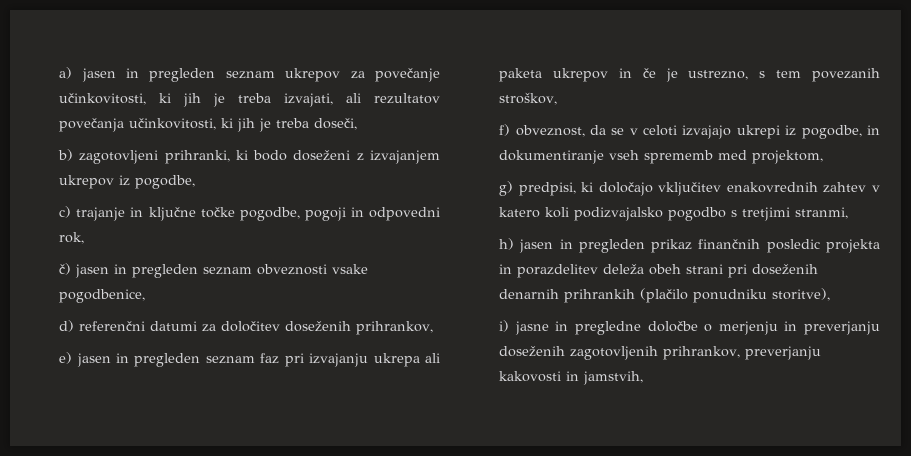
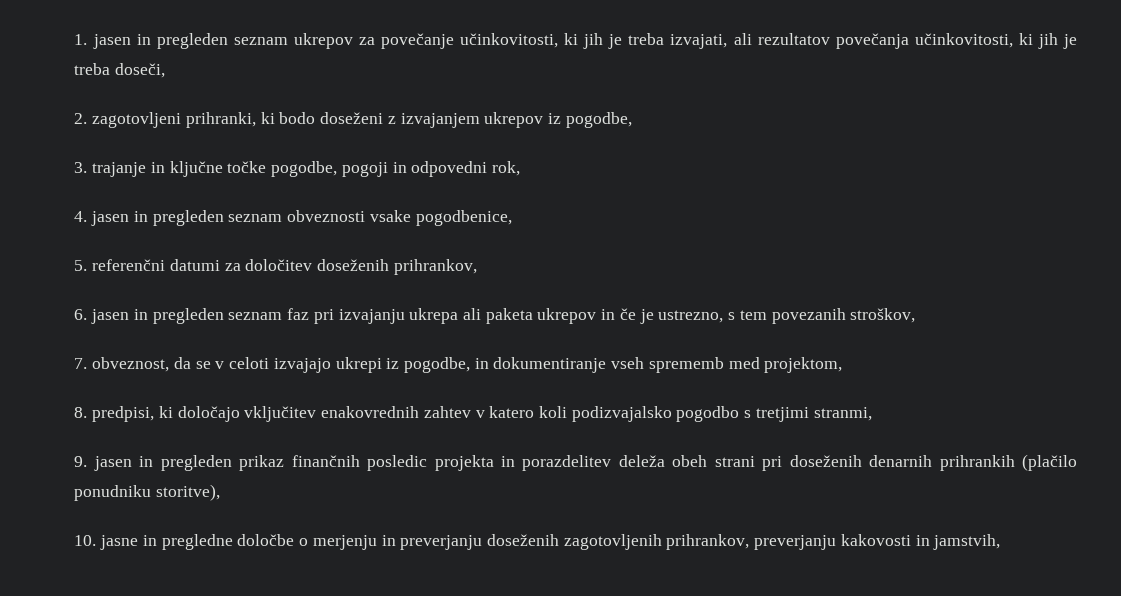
- a) jasen in pregleden seznam ukrepov za povečanje učinkovitosti, ki jih je treba izvajati, ali rezultatov povečanja učinkovitosti, ki jih je treba doseči,
+ 1. jasen in pregleden seznam ukrepov za povečanje učinkovitosti, ki jih je treba izvajati, ali rezultatov povečanja učinkovitosti, ki jih je treba doseči,
- b) zagotovljeni prihranki, ki bodo doseženi z izvajanjem ukrepov iz pogodbe,
+ 2. zagotovljeni prihranki, ki bodo doseženi z izvajanjem ukrepov iz pogodbe,
- c) trajanje in ključne točke pogodbe, pogoji in odpovedni rok,
+ 3. trajanje in ključne točke pogodbe, pogoji in odpovedni rok,
- č) jasen in pregleden seznam obveznosti vsake pogodbenice,
+ 4. jasen in pregleden seznam obveznosti vsake pogodbenice,
- d) referenčni datumi za določitev doseženih prihrankov,
+ 5. referenčni datumi za določitev doseženih prihrankov,
- e) jasen in pregleden seznam faz pri izvajanju ukrepa ali paketa ukrepov in če je ustrezno, s tem povezanih stroškov,
+ 6. jasen in pregleden seznam faz pri izvajanju ukrepa ali paketa ukrepov in če je ustrezno, s tem povezanih stroškov,
- f) obveznost, da se v celoti izvajajo ukrepi iz pogodbe, in dokumentiranje vseh sprememb med projektom,
+ 7. obveznost, da se v celoti izvajajo ukrepi iz pogodbe, in dokumentiranje vseh sprememb med projektom,
- g) predpisi, ki določajo vključitev enakovrednih zahtev v katero koli podizvajalsko pogodbo s tretjimi stranmi,
+ 8. predpisi, ki določajo vključitev enakovrednih zahtev v katero koli podizvajalsko pogodbo s tretjimi stranmi,
- h) jasen in pregleden prikaz finančnih posledic projekta in porazdelitev deleža obeh strani pri doseženih denarnih prihrankih (plačilo ponudniku storitve),
+ 9. jasen in pregleden prikaz finančnih posledic projekta in porazdelitev deleža obeh strani pri doseženih denarnih prihrankih (plačilo ponudniku storitve),
- i) jasne in pregledne določbe o merjenju in preverjanju doseženih zagotovljenih prihrankov, preverjanju kakovosti in jamstvih,
+ 10. jasne in pregledne določbe o merjenju in preverjanju doseženih zagotovljenih prihrankov, preverjanju kakovosti in jamstvih,

